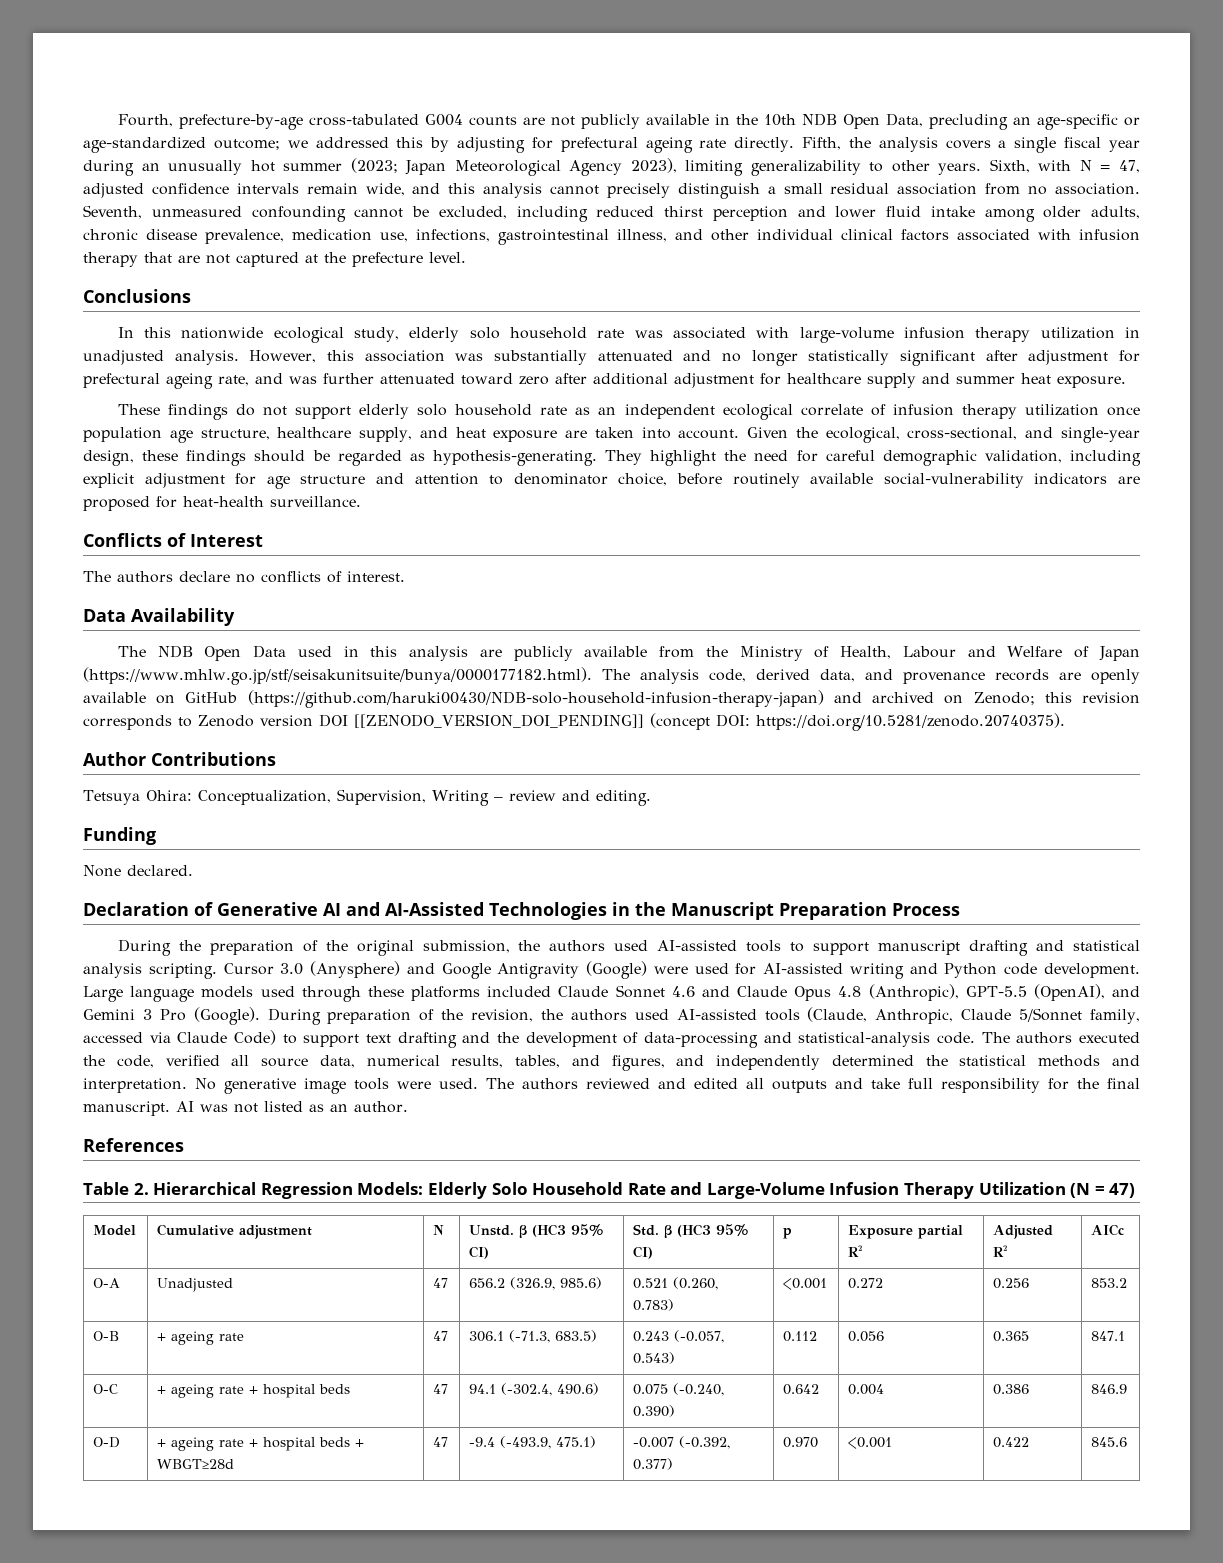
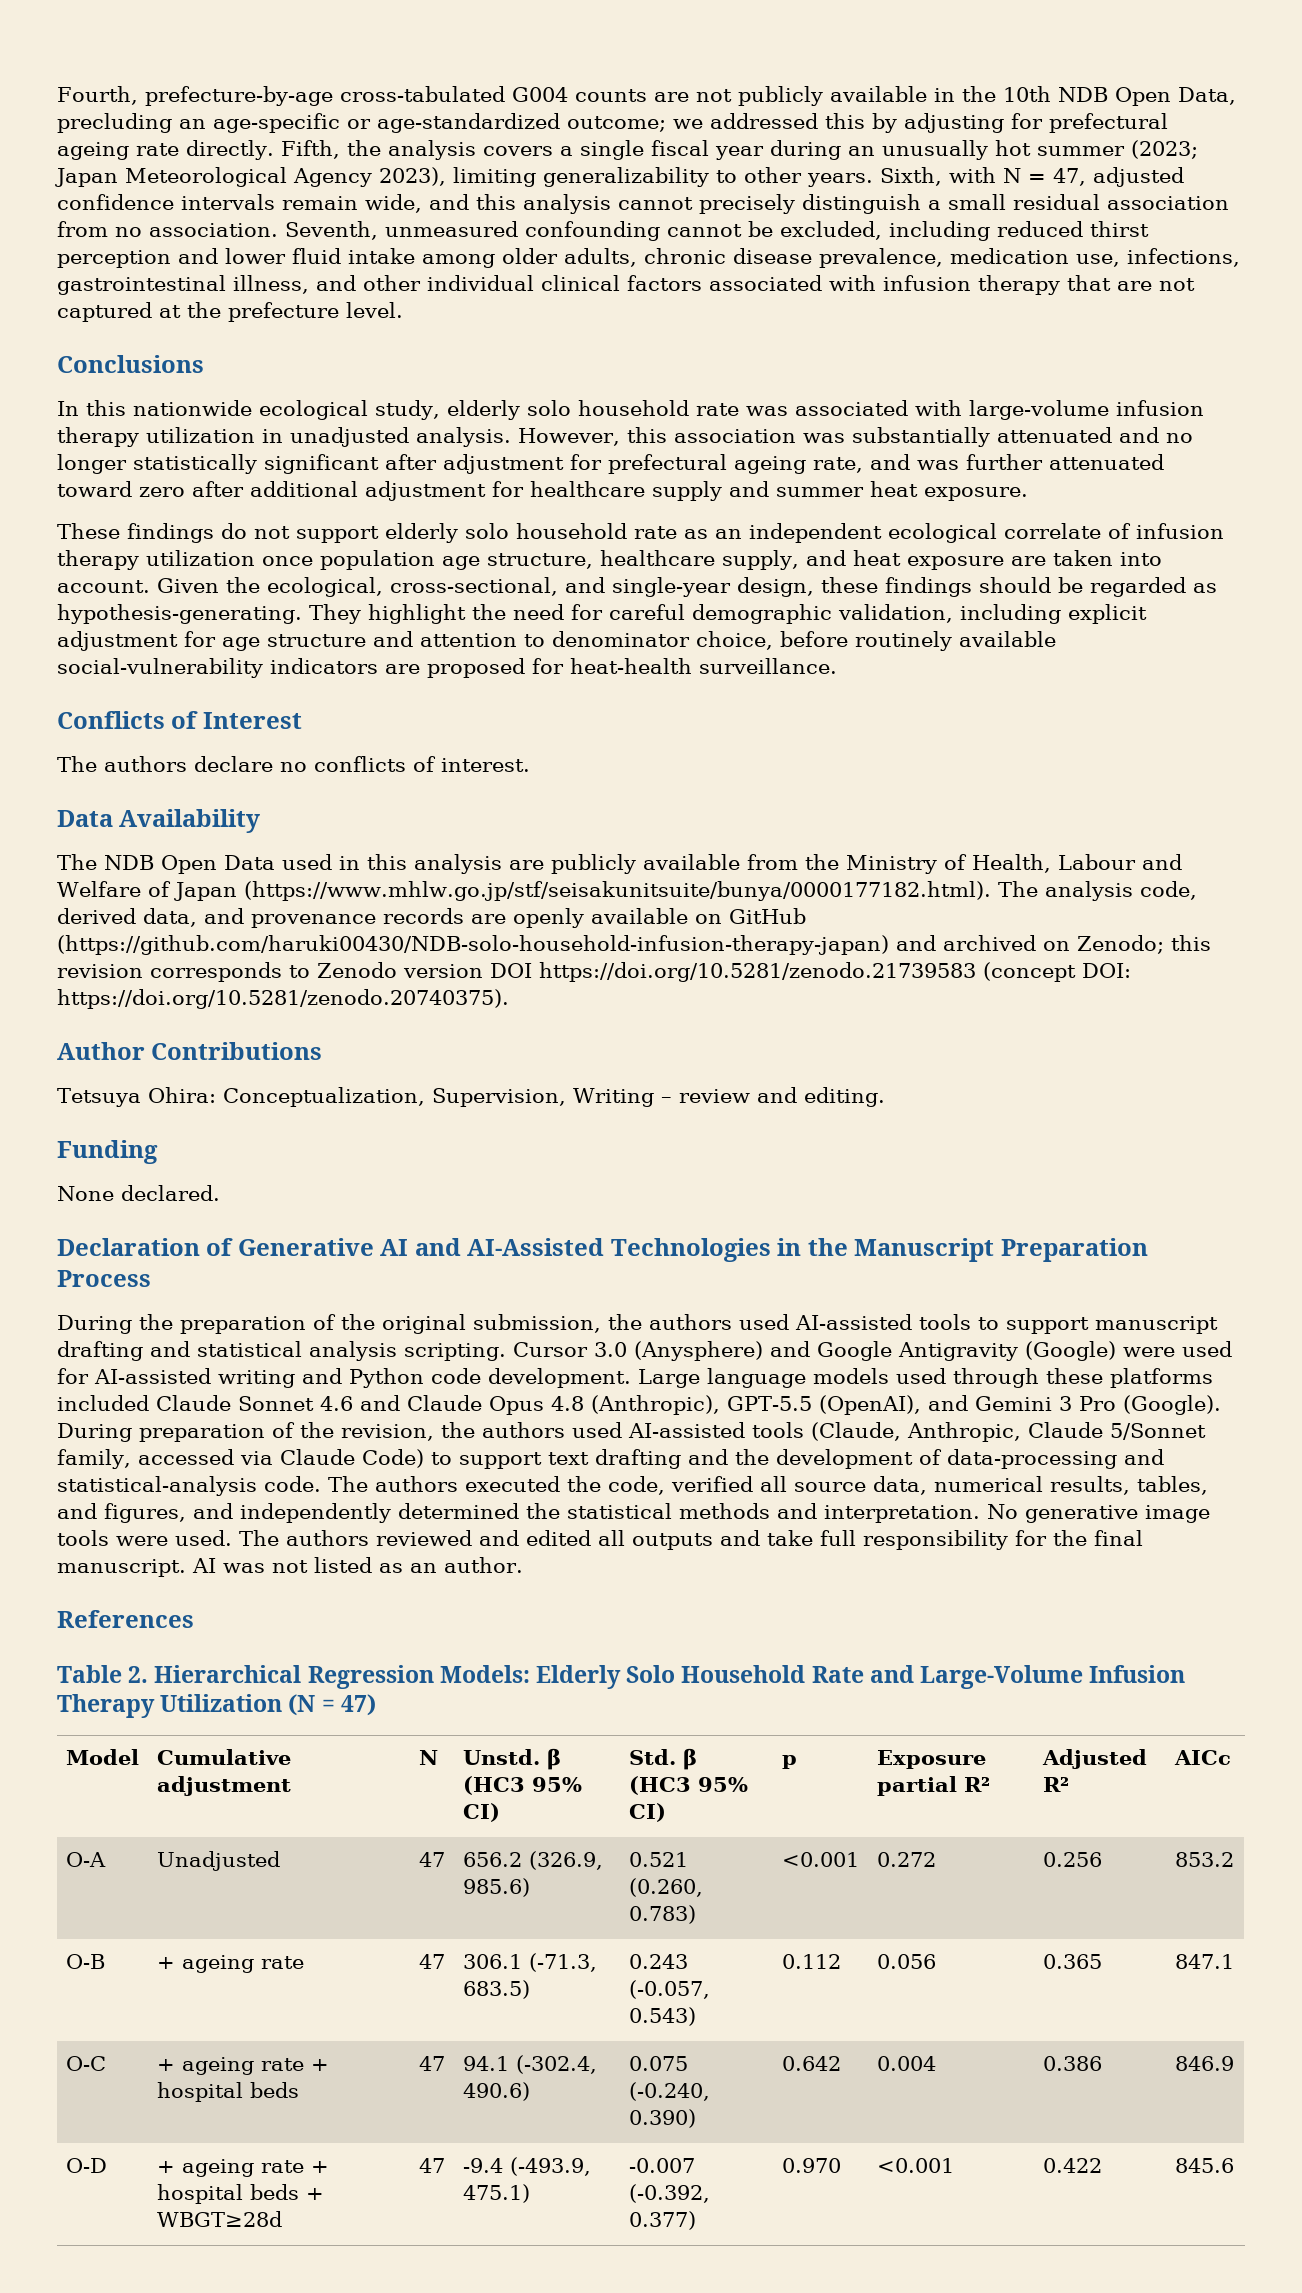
- The NDB Open Data used in this analysis are publicly available from the Ministry of Health, Labour and Welfare of Japan (https://www.mhlw.go.jp/stf/seisakunitsuite/bunya/0000177182.html). The analysis code, derived data, and provenance records are openly available on GitHub (https://github.com/haruki00430/NDB-solo-household-infusion-therapy-japan) and archived on Zenodo; this revision corresponds to Zenodo version DOI [[ZENODO_VERSION_DOI_PENDING]] (concept DOI: https://doi.org/10.5281/zenodo.20740375).
+ The NDB Open Data used in this analysis are publicly available from the Ministry of Health, Labour and Welfare of Japan (https://www.mhlw.go.jp/stf/seisakunitsuite/bunya/0000177182.html). The analysis code, derived data, and provenance records are openly available on GitHub (https://github.com/haruki00430/NDB-solo-household-infusion-therapy-japan) and archived on Zenodo; this revision corresponds to Zenodo version DOI https://doi.org/10.5281/zenodo.21739583 (concept DOI: https://doi.org/10.5281/zenodo.20740375).

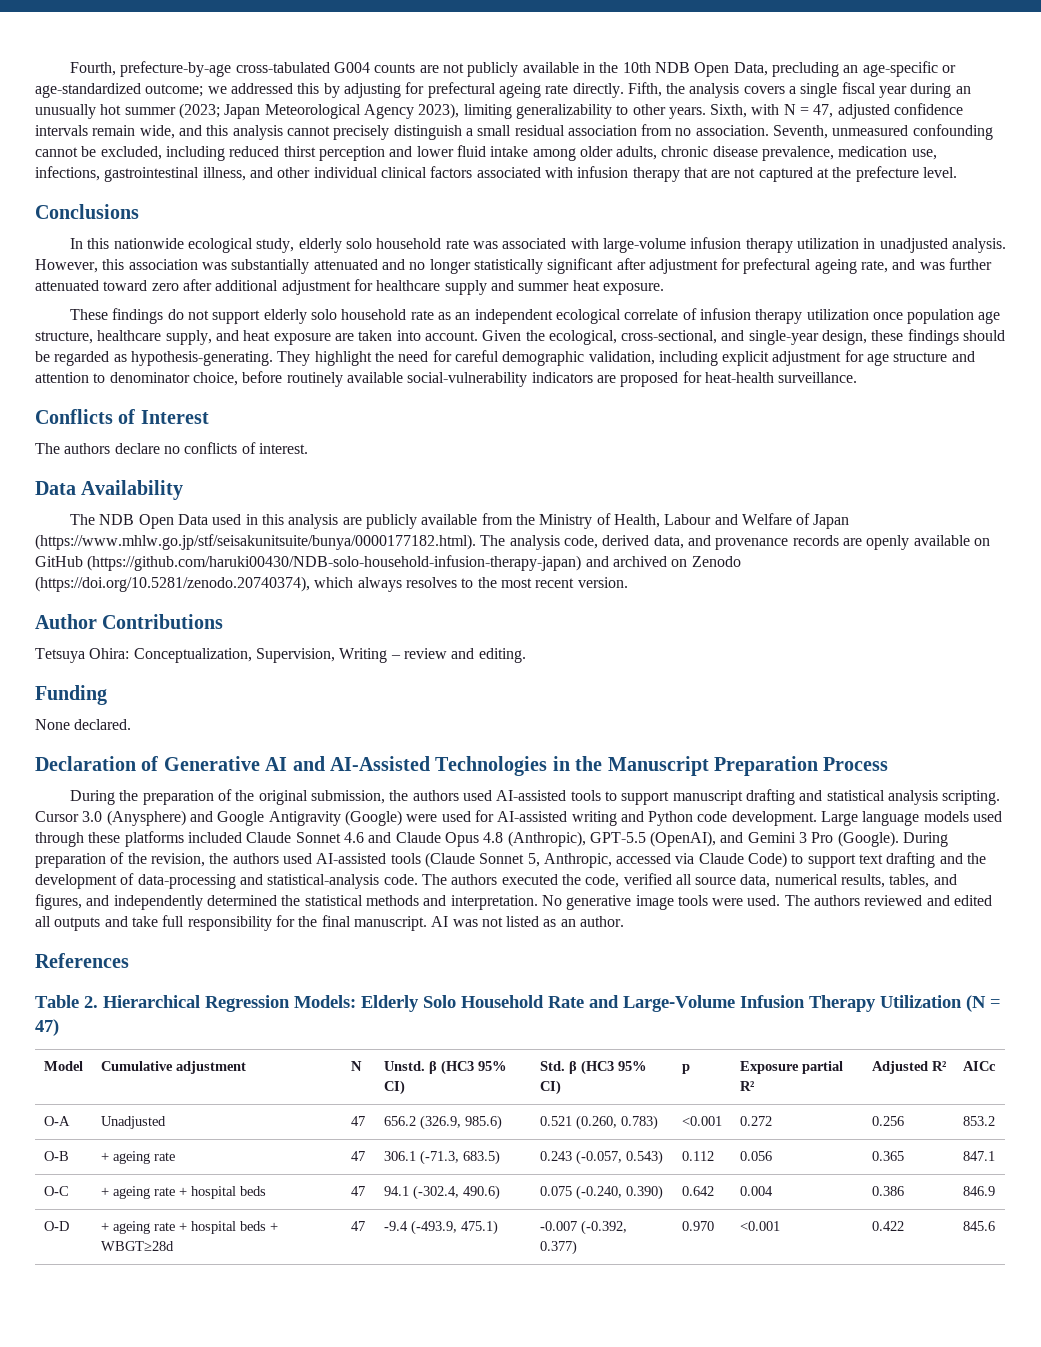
- The NDB Open Data used in this analysis are publicly available from the Ministry of Health, Labour and Welfare of Japan (https://www.mhlw.go.jp/stf/seisakunitsuite/bunya/0000177182.html). The analysis code, derived data, and provenance records are openly available on GitHub (https://github.com/haruki00430/NDB-solo-household-infusion-therapy-japan) and archived on Zenodo; this revision corresponds to Zenodo version DOI https://doi.org/10.5281/zenodo.21739583 (concept DOI: https://doi.org/10.5281/zenodo.20740375).
+ The NDB Open Data used in this analysis are publicly available from the Ministry of Health, Labour and Welfare of Japan (https://www.mhlw.go.jp/stf/seisakunitsuite/bunya/0000177182.html). The analysis code, derived data, and provenance records are openly available on GitHub (https://github.com/haruki00430/NDB-solo-household-infusion-therapy-japan) and archived on Zenodo (https://doi.org/10.5281/zenodo.20740374), which always resolves to the most recent version.
- During preparation of the revision, the authors used AI-assisted tools (Claude, Anthropic, Claude 5/Sonnet family, accessed via Claude Code) to support text drafting and the development of data-processing and statistical-analysis code.
+ During preparation of the revision, the authors used AI-assisted tools (Claude Sonnet 5, Anthropic, accessed via Claude Code) to support text drafting and the development of data-processing and statistical-analysis code.

